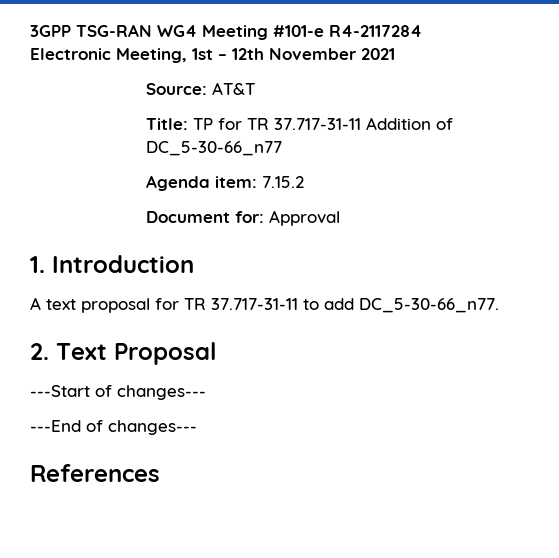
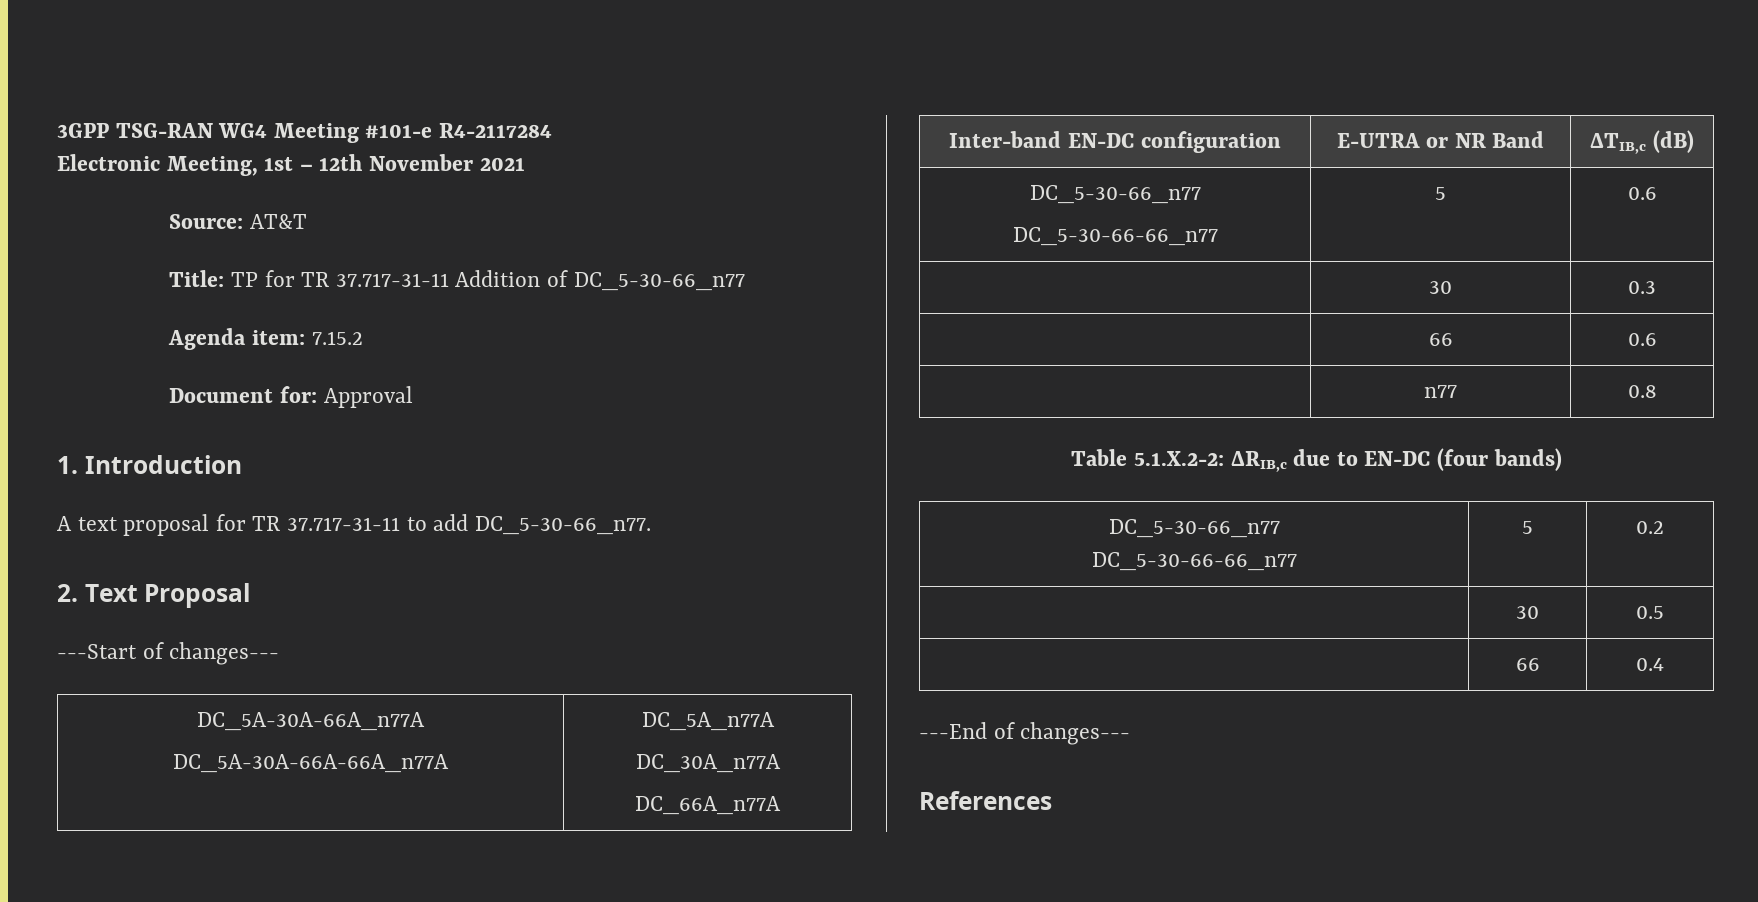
+ DC_5A-30A-66A_n77A
+ DC_5A-30A-66A-66A_n77A | DC_5A_n77A
+ DC_30A_n77A
+ DC_66A_n77A
+ Inter-band EN-DC configuration | E-UTRA or NR Band | ΔTIB,c (dB)
+ DC_5-30-66_n77
+ DC_5-30-66-66_n77 | 5 | 0.6
+ | 30 | 0.3
+ | 66 | 0.6
+ | n77 | 0.8
+ Table 5.1.X.2-2: ΔRIB,c due to EN-DC (four bands)
+ DC_5-30-66_n77
+ DC_5-30-66-66_n77 | 5 | 0.2
+ | 30 | 0.5
+ | 66 | 0.4

